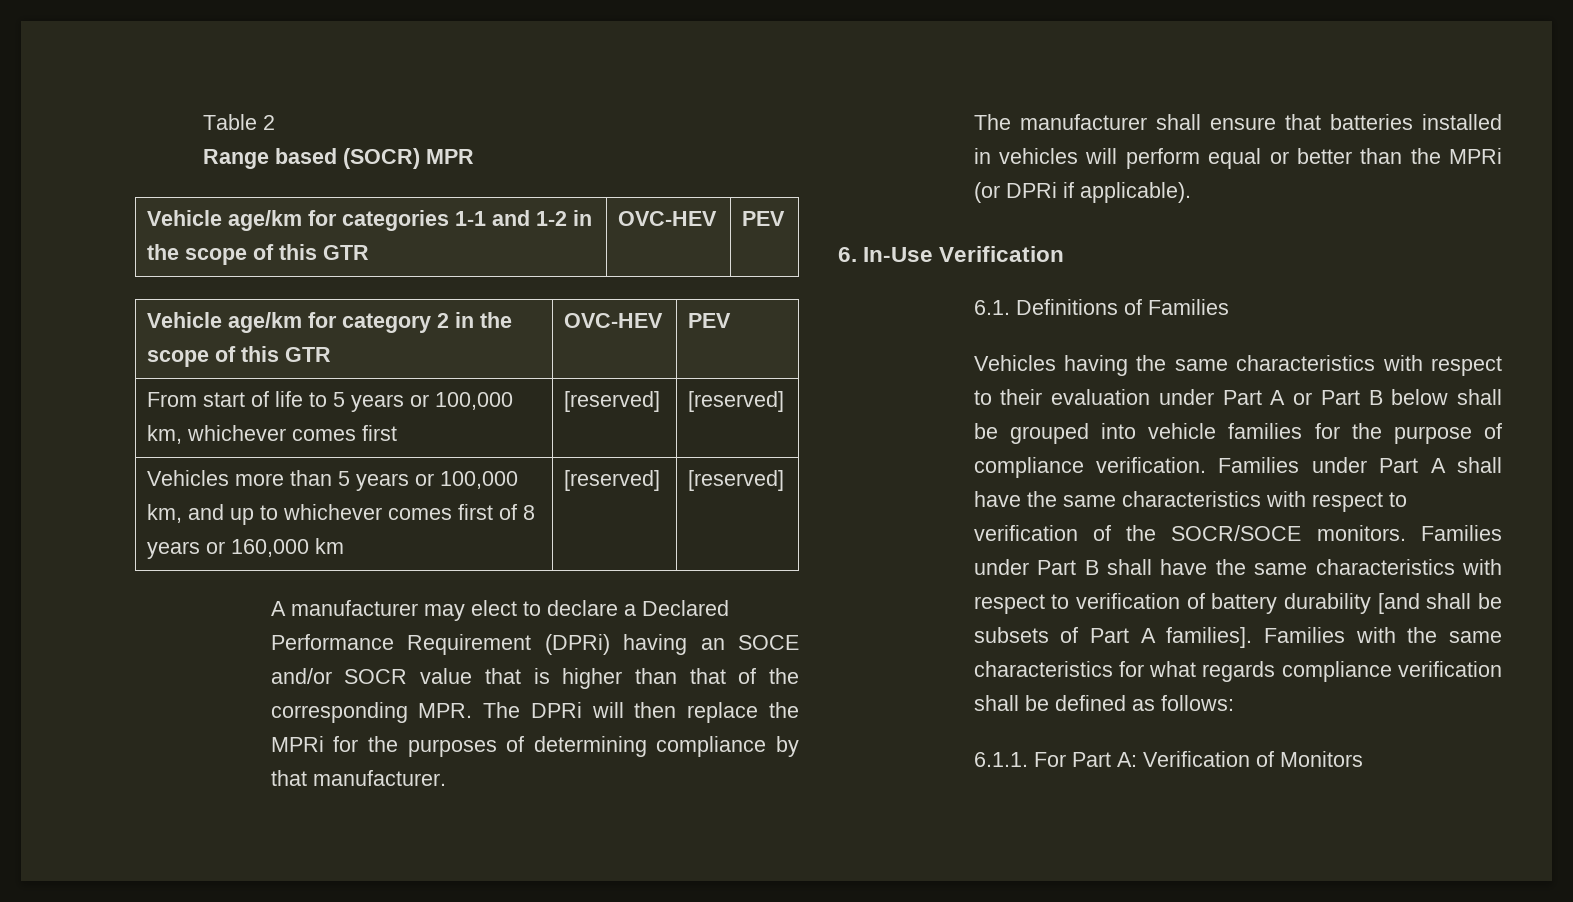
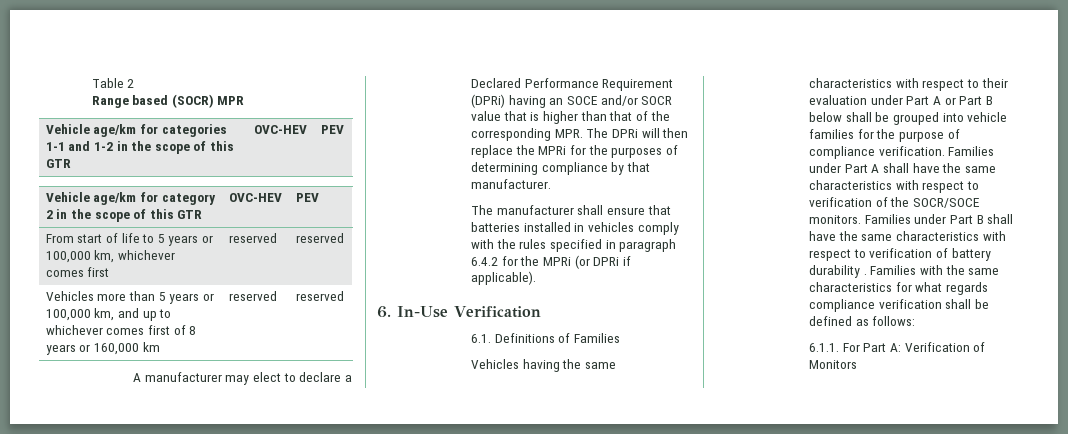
- From start of life to 5 years or 100,000 km, whichever comes first | [reserved] | [reserved]
+ From start of life to 5 years or 100,000 km, whichever comes first | reserved | reserved
- Vehicles more than 5 years or 100,000 km, and up to whichever comes first of 8 years or 160,000 km | [reserved] | [reserved]
+ Vehicles more than 5 years or 100,000 km, and up to whichever comes first of 8 years or 160,000 km | reserved | reserved
- The manufacturer shall ensure that batteries installed in vehicles will perform equal or better than the MPRi (or DPRi if applicable).
+ The manufacturer shall ensure that batteries installed in vehicles comply with the rules specified in paragraph 6.4.2 for the MPRi (or DPRi if applicable).
- Families under Part B shall have the same characteristics with respect to verification of battery durability [and shall be subsets of Part A families].
+ Families under Part B shall have the same characteristics with respect to verification of battery durability .

